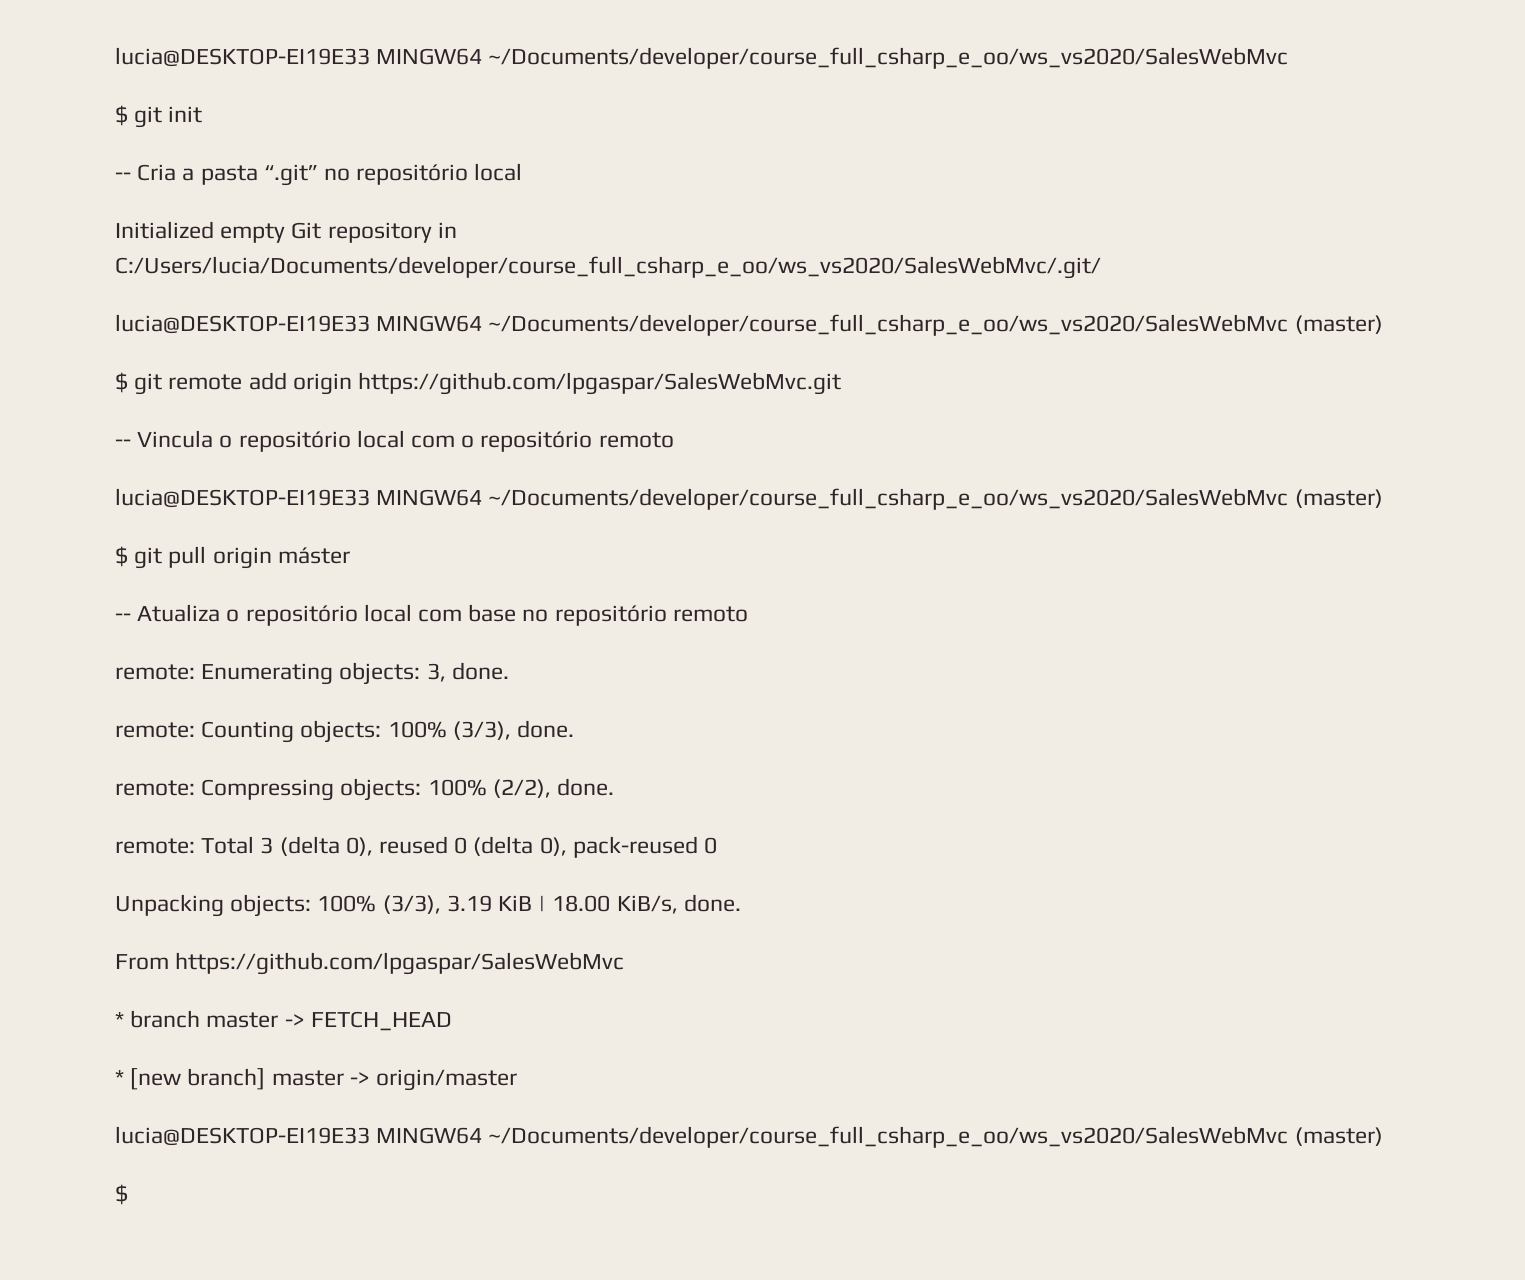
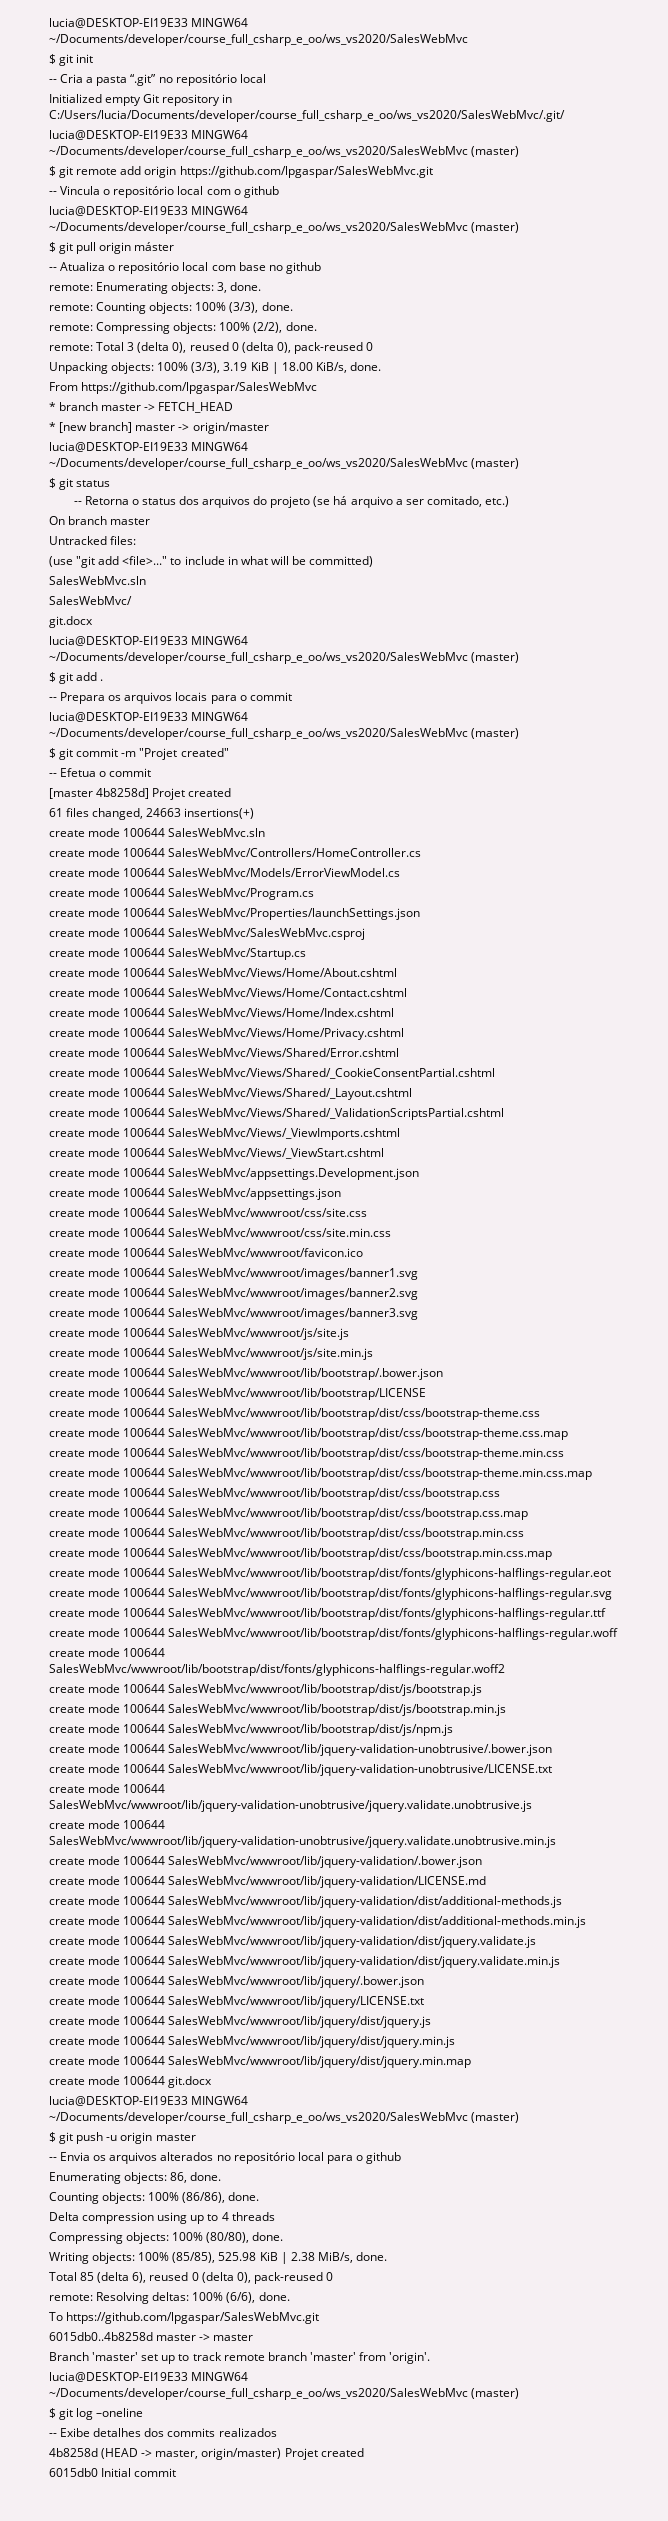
- -- Vincula o repositório local com o repositório remoto
+ -- Vincula o repositório local com o github
- -- Atualiza o repositório local com base no repositório remoto
+ -- Atualiza o repositório local com base no github
  * [new branch] master -> origin/master
  lucia@DESKTOP-EI19E33 MINGW64 ~/Documents/developer/course_full_csharp_e_oo/ws_vs2020/SalesWebMvc (master)
- $
+ $ git status
+ -- Retorna o status dos arquivos do projeto (se há arquivo a ser comitado, etc.)
+ On branch master
+ Untracked files:
+ (use "git add <file>..." to include in what will be committed)
+ SalesWebMvc.sln
+ SalesWebMvc/
+ git.docx
+ lucia@DESKTOP-EI19E33 MINGW64 ~/Documents/developer/course_full_csharp_e_oo/ws_vs2020/SalesWebMvc (master)
+ $ git add .
+ -- Prepara os arquivos locais para o commit
+ lucia@DESKTOP-EI19E33 MINGW64 ~/Documents/developer/course_full_csharp_e_oo/ws_vs2020/SalesWebMvc (master)
+ $ git commit -m "Projet created"
+ -- Efetua o commit
+ [master 4b8258d] Projet created
+ 61 files changed, 24663 insertions(+)
+ create mode 100644 SalesWebMvc.sln
+ create mode 100644 SalesWebMvc/Controllers/HomeController.cs
+ create mode 100644 SalesWebMvc/Models/ErrorViewModel.cs
+ create mode 100644 SalesWebMvc/Program.cs
+ create mode 100644 SalesWebMvc/Properties/launchSettings.json
+ create mode 100644 SalesWebMvc/SalesWebMvc.csproj
+ create mode 100644 SalesWebMvc/Startup.cs
+ create mode 100644 SalesWebMvc/Views/Home/About.cshtml
+ create mode 100644 SalesWebMvc/Views/Home/Contact.cshtml
+ create mode 100644 SalesWebMvc/Views/Home/Index.cshtml
+ create mode 100644 SalesWebMvc/Views/Home/Privacy.cshtml
+ create mode 100644 SalesWebMvc/Views/Shared/Error.cshtml
+ create mode 100644 SalesWebMvc/Views/Shared/_CookieConsentPartial.cshtml
+ create mode 100644 SalesWebMvc/Views/Shared/_Layout.cshtml
+ create mode 100644 SalesWebMvc/Views/Shared/_ValidationScriptsPartial.cshtml
+ create mode 100644 SalesWebMvc/Views/_ViewImports.cshtml
+ create mode 100644 SalesWebMvc/Views/_ViewStart.cshtml
+ create mode 100644 SalesWebMvc/appsettings.Development.json
+ create mode 100644 SalesWebMvc/appsettings.json
+ create mode 100644 SalesWebMvc/wwwroot/css/site.css
+ create mode 100644 SalesWebMvc/wwwroot/css/site.min.css
+ create mode 100644 SalesWebMvc/wwwroot/favicon.ico
+ create mode 100644 SalesWebMvc/wwwroot/images/banner1.svg
+ create mode 100644 SalesWebMvc/wwwroot/images/banner2.svg
+ create mode 100644 SalesWebMvc/wwwroot/images/banner3.svg
+ create mode 100644 SalesWebMvc/wwwroot/js/site.js
+ create mode 100644 SalesWebMvc/wwwroot/js/site.min.js
+ create mode 100644 SalesWebMvc/wwwroot/lib/bootstrap/.bower.json
+ create mode 100644 SalesWebMvc/wwwroot/lib/bootstrap/LICENSE
+ create mode 100644 SalesWebMvc/wwwroot/lib/bootstrap/dist/css/bootstrap-theme.css
+ create mode 100644 SalesWebMvc/wwwroot/lib/bootstrap/dist/css/bootstrap-theme.css.map
+ create mode 100644 SalesWebMvc/wwwroot/lib/bootstrap/dist/css/bootstrap-theme.min.css
+ create mode 100644 SalesWebMvc/wwwroot/lib/bootstrap/dist/css/bootstrap-theme.min.css.map
+ create mode 100644 SalesWebMvc/wwwroot/lib/bootstrap/dist/css/bootstrap.css
+ create mode 100644 SalesWebMvc/wwwroot/lib/bootstrap/dist/css/bootstrap.css.map
+ create mode 100644 SalesWebMvc/wwwroot/lib/bootstrap/dist/css/bootstrap.min.css
+ create mode 100644 SalesWebMvc/wwwroot/lib/bootstrap/dist/css/bootstrap.min.css.map
+ create mode 100644 SalesWebMvc/wwwroot/lib/bootstrap/dist/fonts/glyphicons-halflings-regular.eot
+ create mode 100644 SalesWebMvc/wwwroot/lib/bootstrap/dist/fonts/glyphicons-halflings-regular.svg
+ create mode 100644 SalesWebMvc/wwwroot/lib/bootstrap/dist/fonts/glyphicons-halflings-regular.ttf
+ create mode 100644 SalesWebMvc/wwwroot/lib/bootstrap/dist/fonts/glyphicons-halflings-regular.woff
+ create mode 100644 SalesWebMvc/wwwroot/lib/bootstrap/dist/fonts/glyphicons-halflings-regular.woff2
+ create mode 100644 SalesWebMvc/wwwroot/lib/bootstrap/dist/js/bootstrap.js
+ create mode 100644 SalesWebMvc/wwwroot/lib/bootstrap/dist/js/bootstrap.min.js
+ create mode 100644 SalesWebMvc/wwwroot/lib/bootstrap/dist/js/npm.js
+ create mode 100644 SalesWebMvc/wwwroot/lib/jquery-validation-unobtrusive/.bower.json
+ create mode 100644 SalesWebMvc/wwwroot/lib/jquery-validation-unobtrusive/LICENSE.txt
+ create mode 100644 SalesWebMvc/wwwroot/lib/jquery-validation-unobtrusive/jquery.validate.unobtrusive.js
+ create mode 100644 SalesWebMvc/wwwroot/lib/jquery-validation-unobtrusive/jquery.validate.unobtrusive.min.js
+ create mode 100644 SalesWebMvc/wwwroot/lib/jquery-validation/.bower.json
+ create mode 100644 SalesWebMvc/wwwroot/lib/jquery-validation/LICENSE.md
+ create mode 100644 SalesWebMvc/wwwroot/lib/jquery-validation/dist/additional-methods.js
+ create mode 100644 SalesWebMvc/wwwroot/lib/jquery-validation/dist/additional-methods.min.js
+ create mode 100644 SalesWebMvc/wwwroot/lib/jquery-validation/dist/jquery.validate.js
+ create mode 100644 SalesWebMvc/wwwroot/lib/jquery-validation/dist/jquery.validate.min.js
+ create mode 100644 SalesWebMvc/wwwroot/lib/jquery/.bower.json
+ create mode 100644 SalesWebMvc/wwwroot/lib/jquery/LICENSE.txt
+ create mode 100644 SalesWebMvc/wwwroot/lib/jquery/dist/jquery.js
+ create mode 100644 SalesWebMvc/wwwroot/lib/jquery/dist/jquery.min.js
+ create mode 100644 SalesWebMvc/wwwroot/lib/jquery/dist/jquery.min.map
+ create mode 100644 git.docx
+ lucia@DESKTOP-EI19E33 MINGW64 ~/Documents/developer/course_full_csharp_e_oo/ws_vs2020/SalesWebMvc (master)
+ $ git push -u origin master
+ -- Envia os arquivos alterados no repositório local para o github
+ Enumerating objects: 86, done.
+ Counting objects: 100% (86/86), done.
+ Delta compression using up to 4 threads
+ Compressing objects: 100% (80/80), done.
+ Writing objects: 100% (85/85), 525.98 KiB | 2.38 MiB/s, done.
+ Total 85 (delta 6), reused 0 (delta 0), pack-reused 0
+ remote: Resolving deltas: 100% (6/6), done.
+ To https://github.com/lpgaspar/SalesWebMvc.git
+ 6015db0..4b8258d master -> master
+ Branch 'master' set up to track remote branch 'master' from 'origin'.
+ lucia@DESKTOP-EI19E33 MINGW64 ~/Documents/developer/course_full_csharp_e_oo/ws_vs2020/SalesWebMvc (master)
+ $ git log –oneline
+ -- Exibe detalhes dos commits realizados
+ 4b8258d (HEAD -> master, origin/master) Projet created
+ 6015db0 Initial commit

